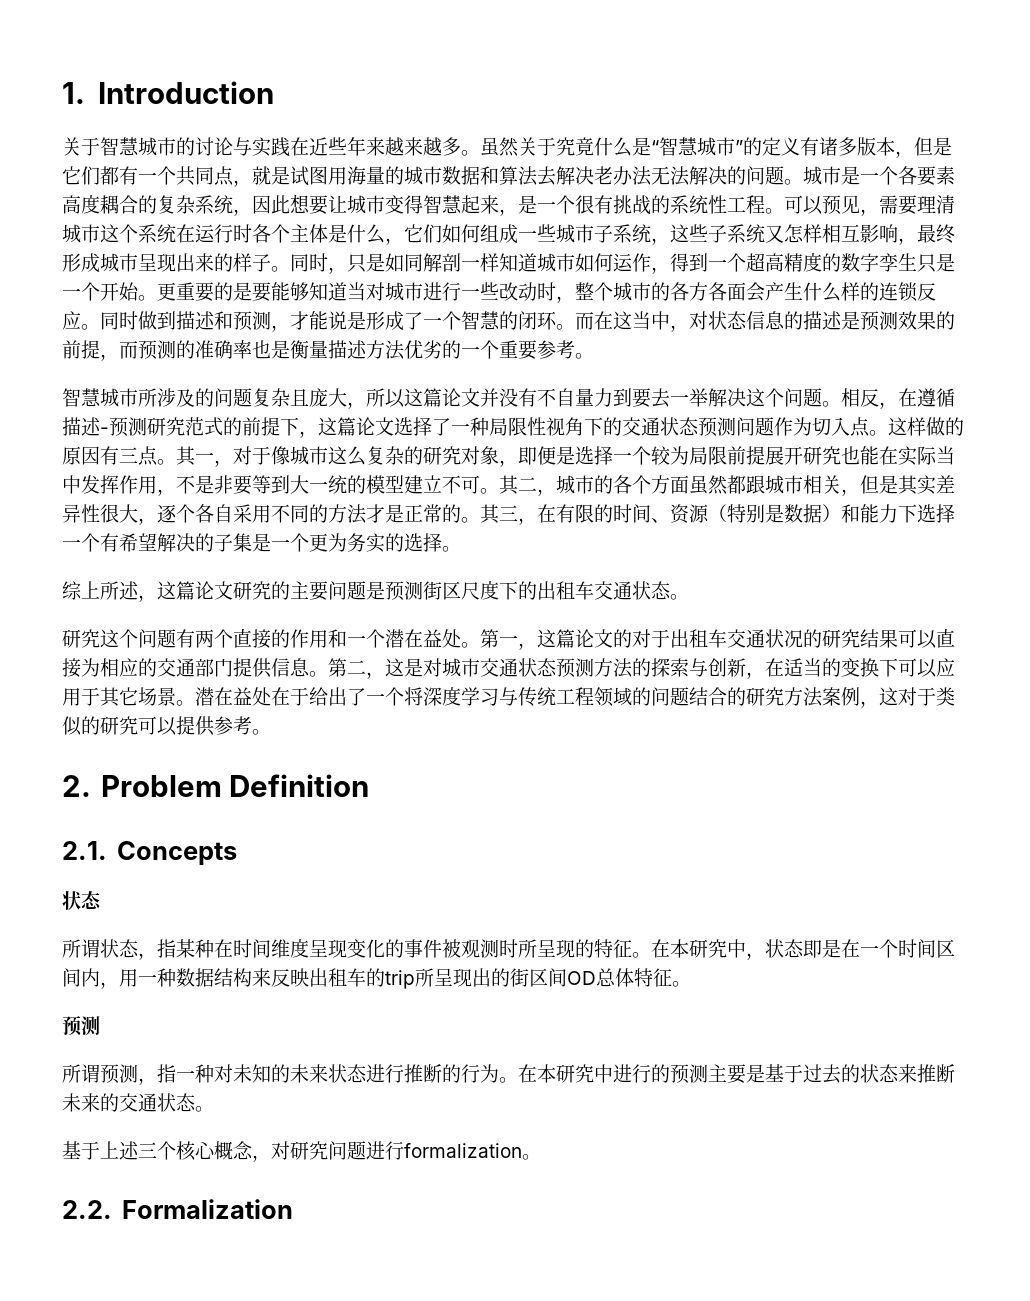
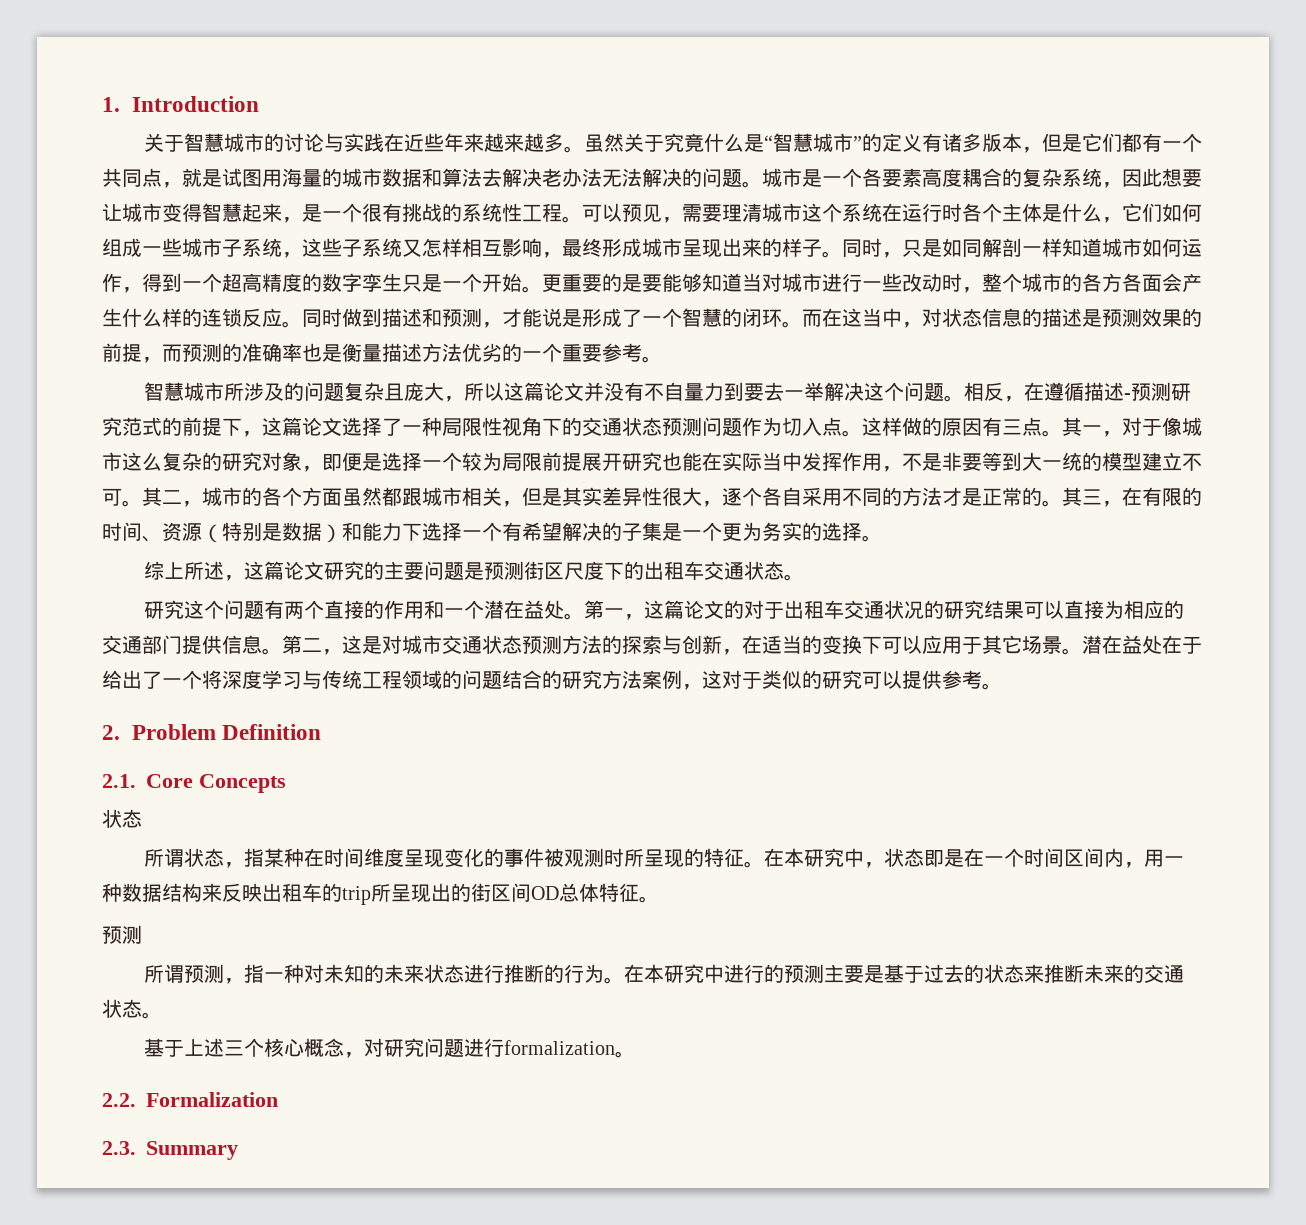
- 2.1. Concepts
+ 2.1. Core Concepts
+ 2.3. Summary

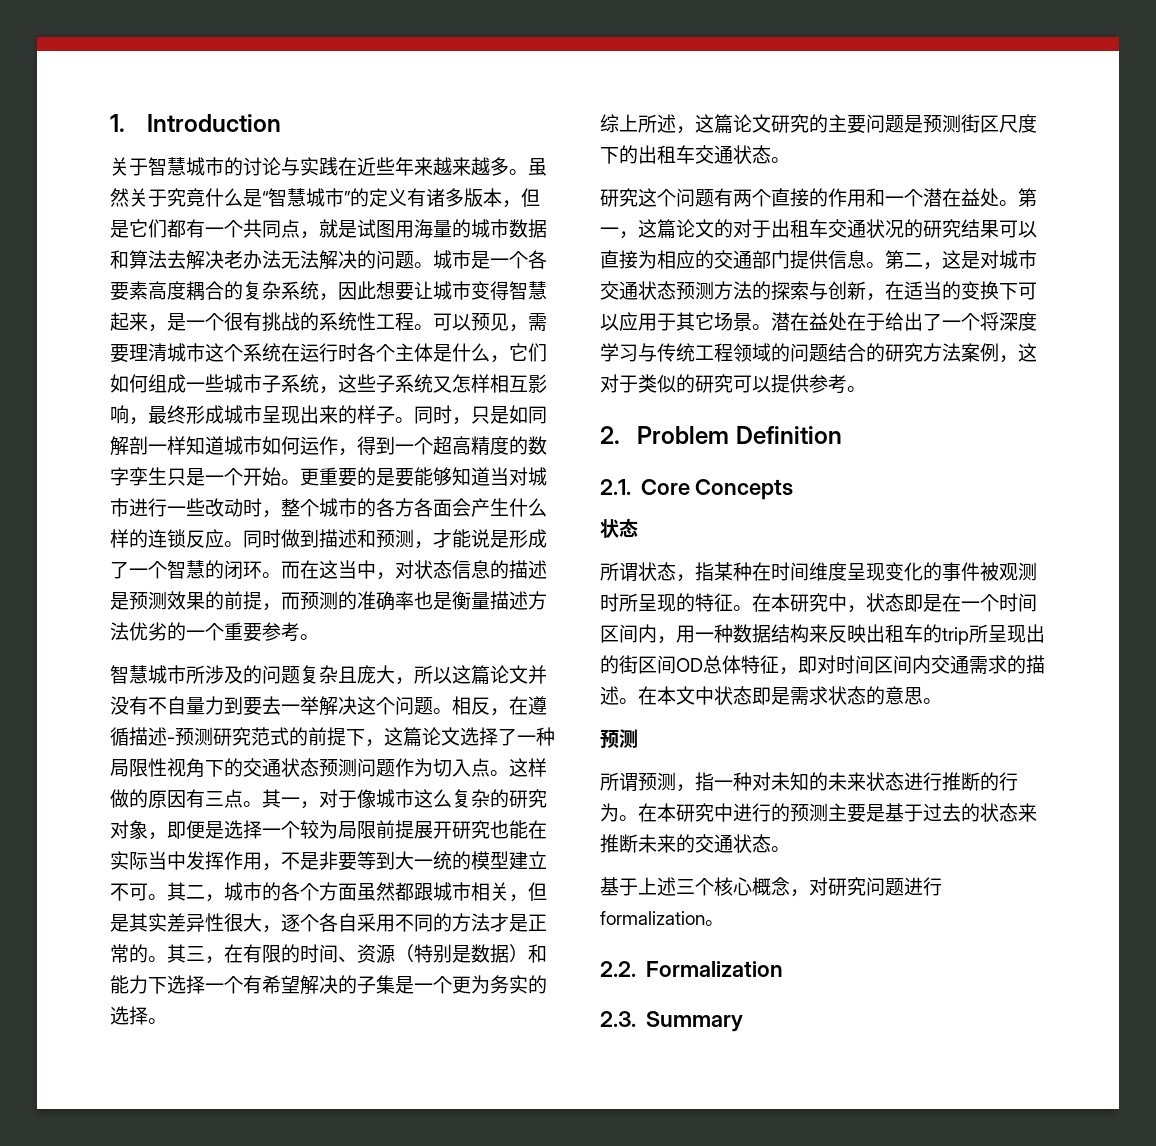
- 在本研究中，状态即是在一个时间区间内，用一种数据结构来反映出租车的trip所呈现出的街区间OD总体特征。
+ 在本研究中，状态即是在一个时间区间内，用一种数据结构来反映出租车的trip所呈现出的街区间OD总体特征，即对时间区间内交通需求的描述。在本文中状态即是需求状态的意思。

